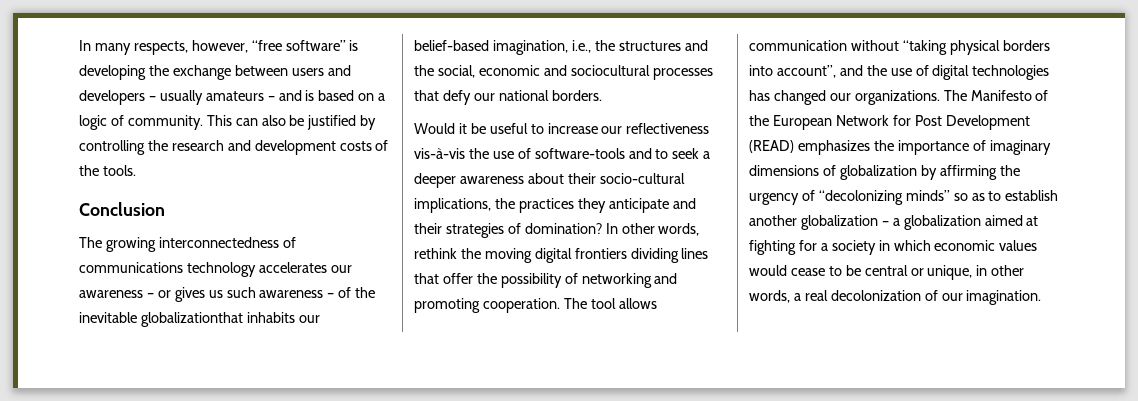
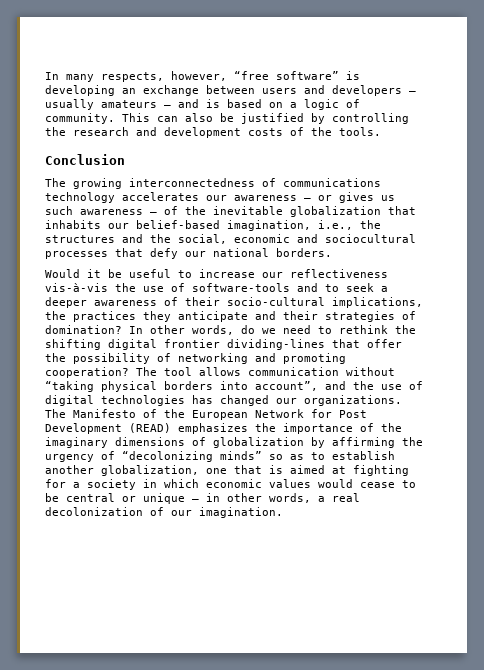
- In many respects, however, “free software” is developing the exchange between users and developers – usually amateurs – and is based on a logic of community.
+ In many respects, however, “free software” is developing an exchange between users and developers – usually amateurs – and is based on a logic of community.
- The growing interconnectedness of communications technology accelerates our awareness – or gives us such awareness – of the inevitable globalizationthat inhabits our belief-based imagination, i.e., the structures and the social, economic and sociocultural processes that defy our national borders.
+ The growing interconnectedness of communications technology accelerates our awareness – or gives us such awareness – of the inevitable globalization that inhabits our belief-based imagination, i.e., the structures and the social, economic and sociocultural processes that defy our national borders.
- Would it be useful to increase our reflectiveness vis-à-vis the use of software-tools and to seek a deeper awareness about their socio-cultural implications, the practices they anticipate and their strategies of domination?
+ Would it be useful to increase our reflectiveness vis-à-vis the use of software-tools and to seek a deeper awareness of their socio-cultural implications, the practices they anticipate and their strategies of domination?
- In other words, rethink the moving digital frontiers dividing lines that offer the possibility of networking and promoting cooperation.
+ In other words, do we need to rethink the shifting digital frontier dividing-lines that offer the possibility of networking and promoting cooperation?
- The Manifesto of the European Network for Post Development (READ) emphasizes the importance of imaginary dimensions of globalization by affirming the urgency of “decolonizing minds” so as to establish another globalization – a globalization aimed at fighting for a society in which economic values would cease to be central or unique, in other words, a real decolonization of our imagination.
+ The Manifesto of the European Network for Post Development (READ) emphasizes the importance of the imaginary dimensions of globalization by affirming the urgency of “decolonizing minds” so as to establish another globalization, one that is aimed at fighting for a society in which economic values would cease to be central or unique – in other words, a real decolonization of our imagination.

